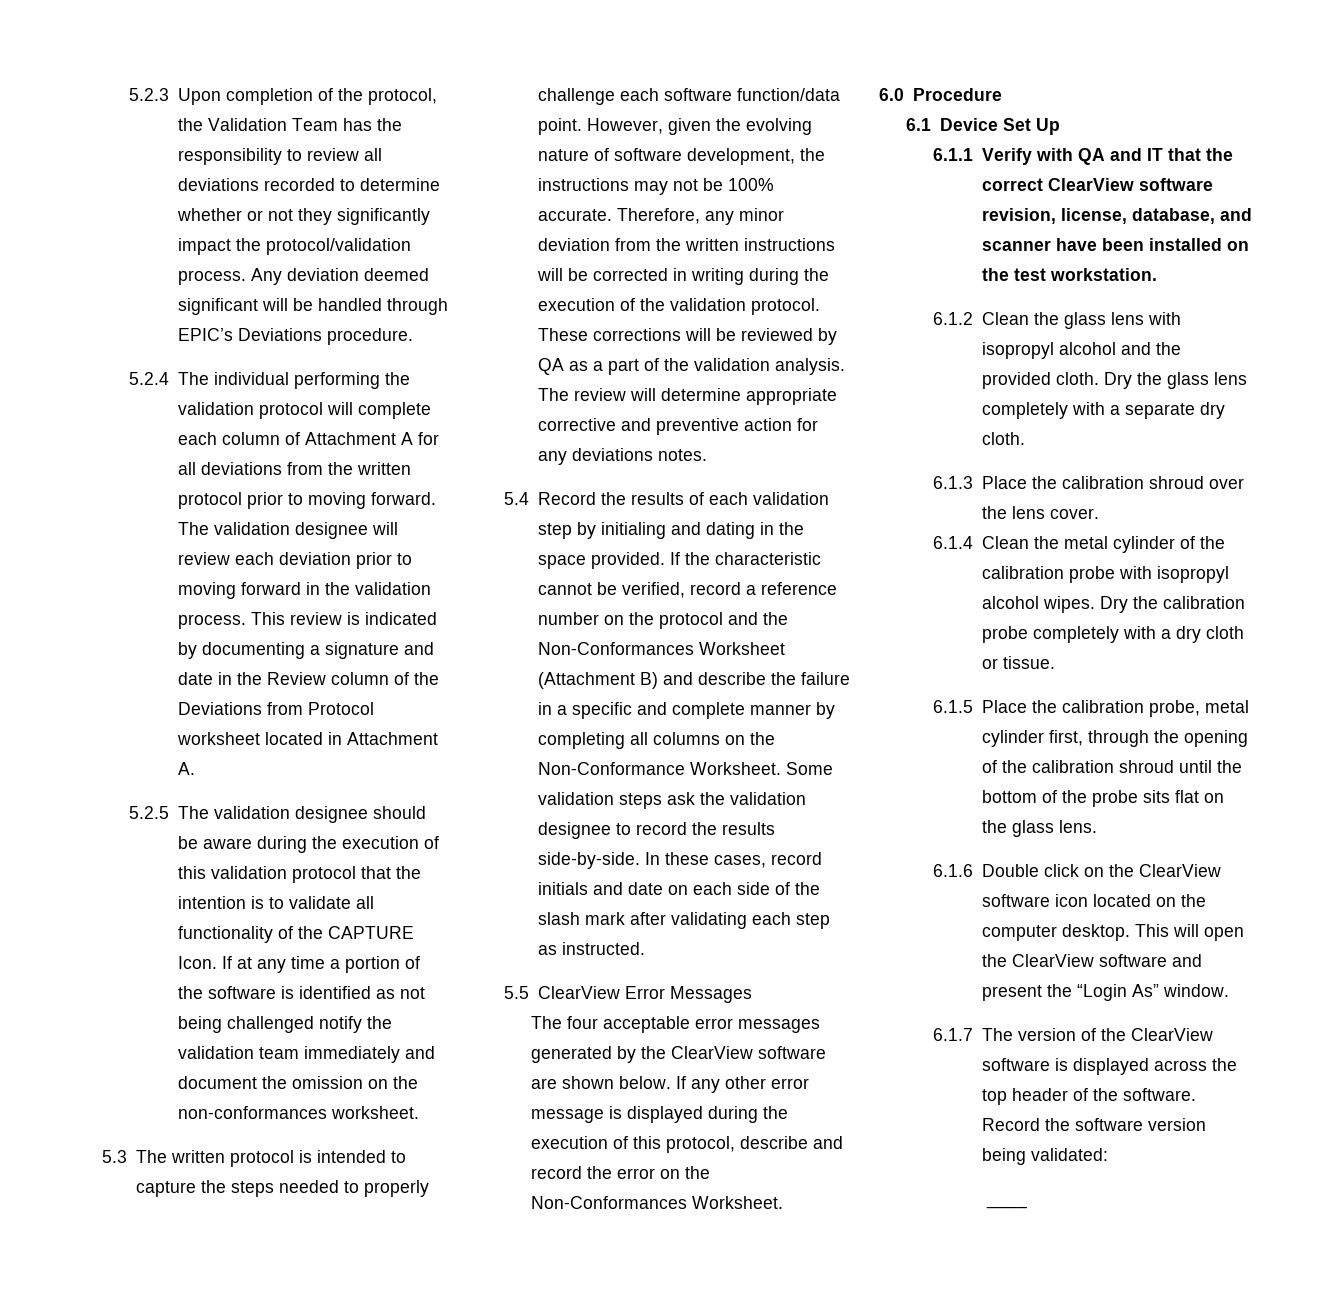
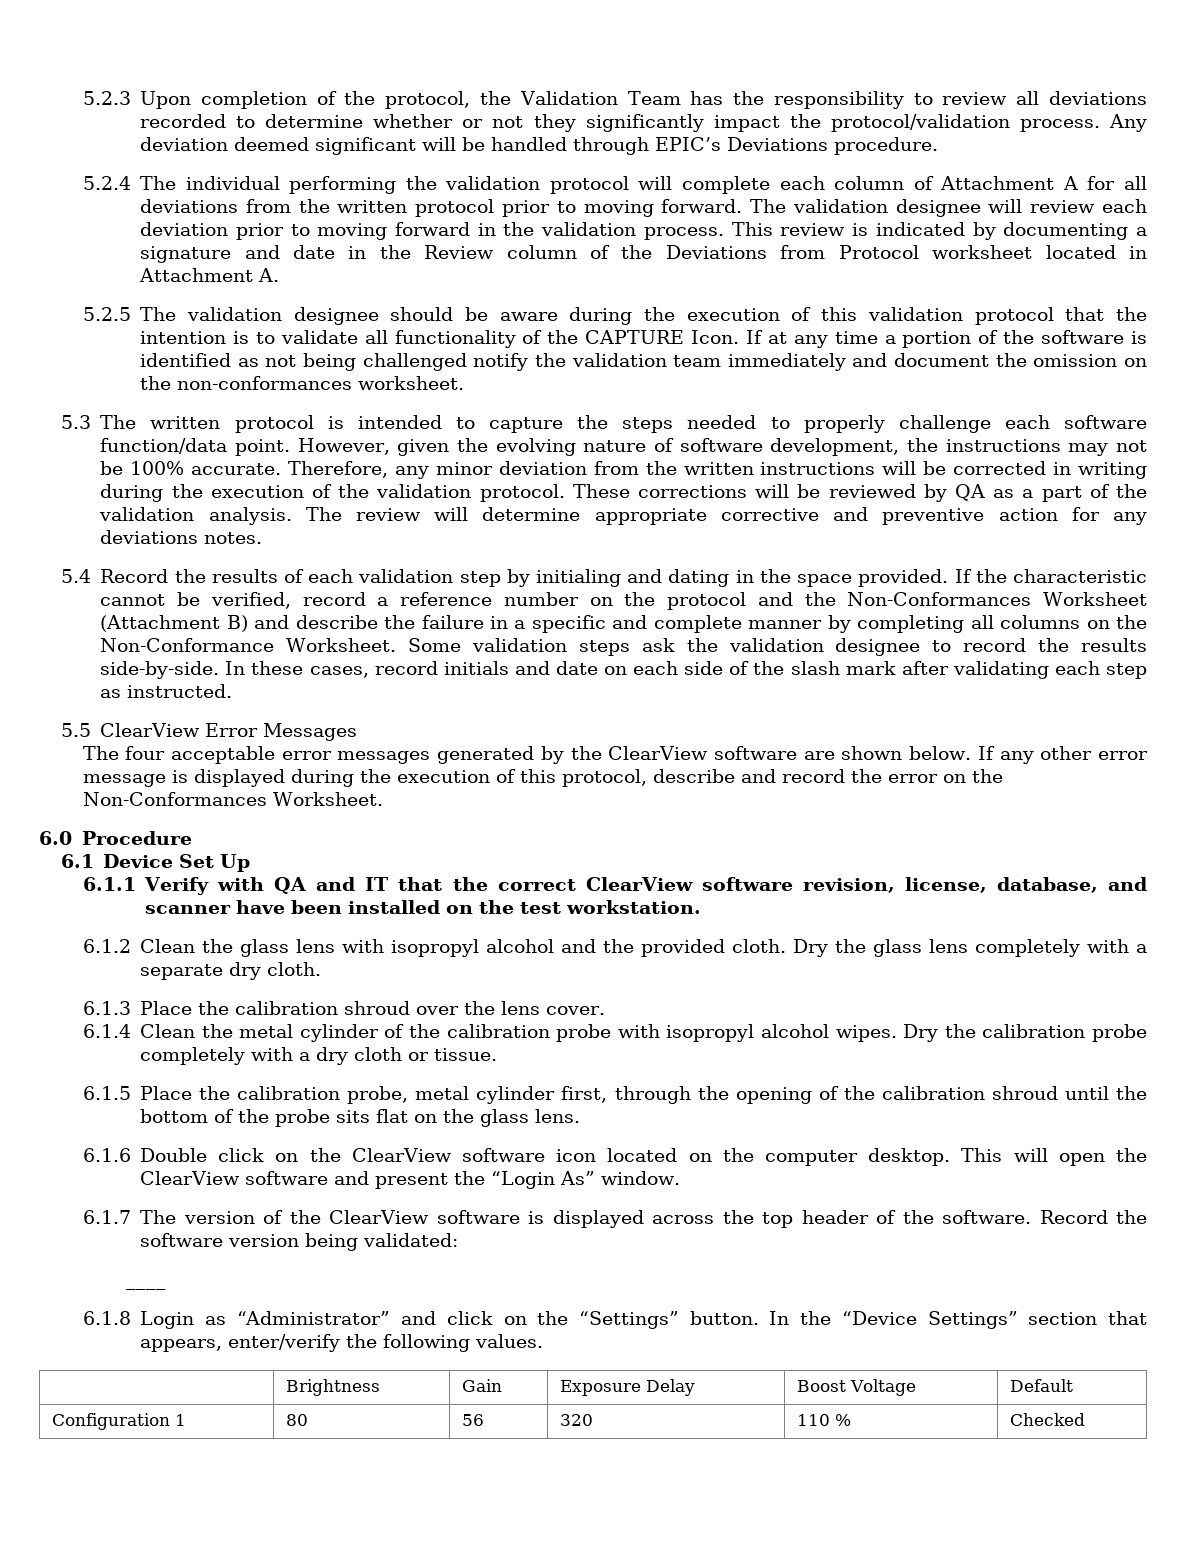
+ 6.1.8 Login as “Administrator” and click on the “Settings” button. In the “Device Settings” section that appears, enter/verify the following values.
+ | Brightness | Gain | Exposure Delay | Boost Voltage | Default
+ Configuration 1 | 80 | 56 | 320 | 110 % | Checked

